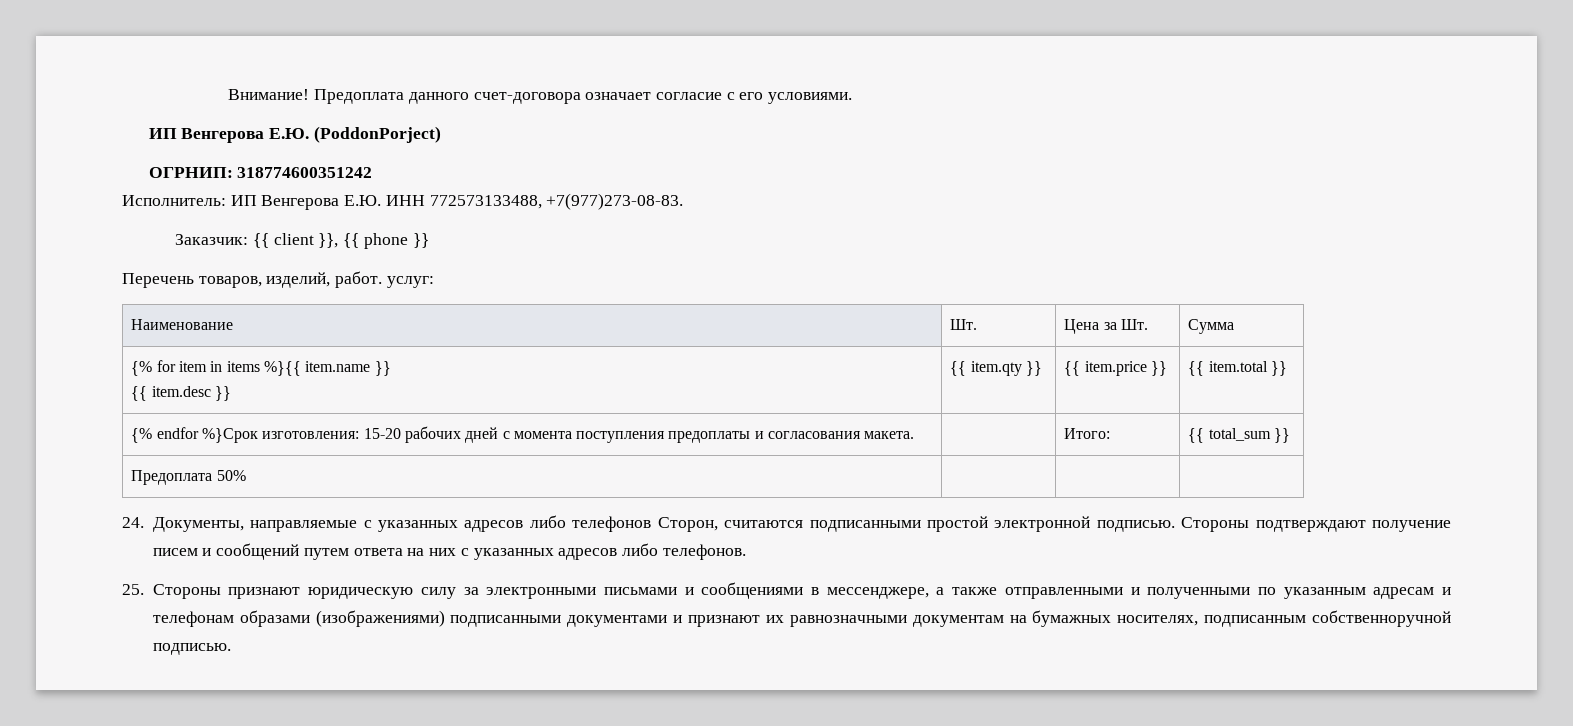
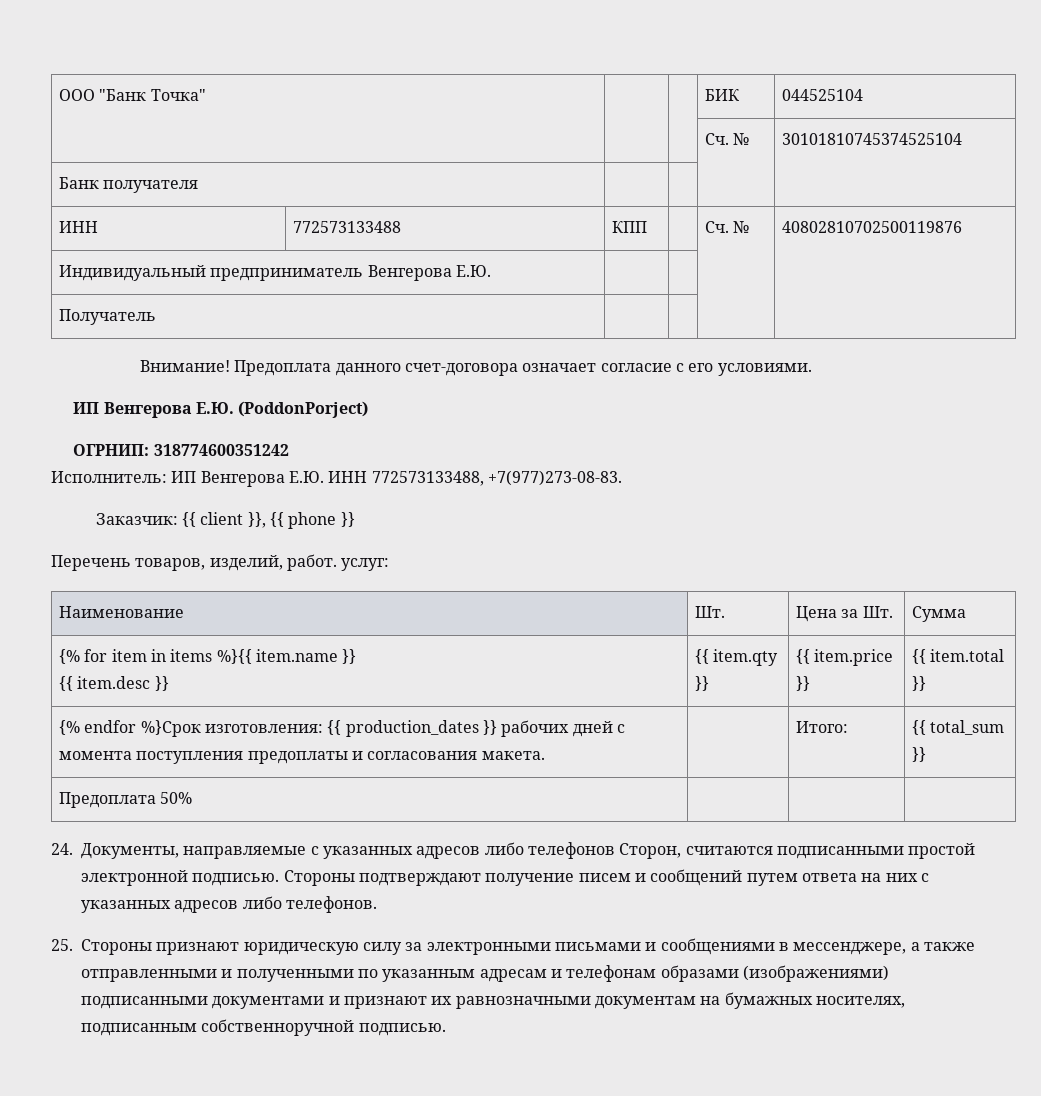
+ ООО "Банк Точка" | | | БИК | 044525104
+ | | | Сч. № | 30101810745374525104
+ Банк получателя | | | |
+ ИНН | 772573133488 | КПП | | Сч. № | 40802810702500119876
+ Индивидуальный предприниматель Венгерова Е.Ю. | | | |
+ Получатель | | | |
- {% endfor %}Срок изготовления: 15-20 рабочих дней с момента поступления предоплаты и согласования макета. | | Итого: | {{ total_sum }}
+ {% endfor %}Срок изготовления: {{ production_dates }} рабочих дней с момента поступления предоплаты и согласования макета. | | Итого: | {{ total_sum }}

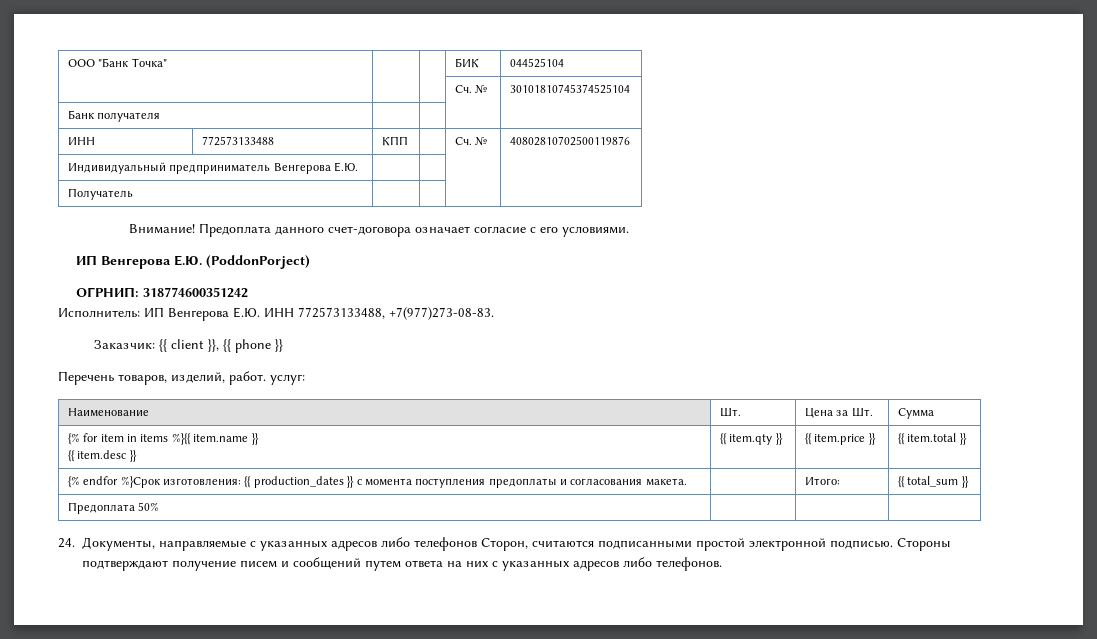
- {% endfor %}Срок изготовления: {{ production_dates }} рабочих дней с момента поступления предоплаты и согласования макета. | | Итого: | {{ total_sum }}
+ {% endfor %}Срок изготовления: {{ production_dates }} с момента поступления предоплаты и согласования макета. | | Итого: | {{ total_sum }}
- 25. Стороны признают юридическую силу за электронными письмами и сообщениями в мессенджере, а также отправленными и полученными по указанным адресам и телефонам образами (изображениями) подписанными документами и признают их равнозначными документам на бумажных носителях, подписанным собственноручной подписью.

